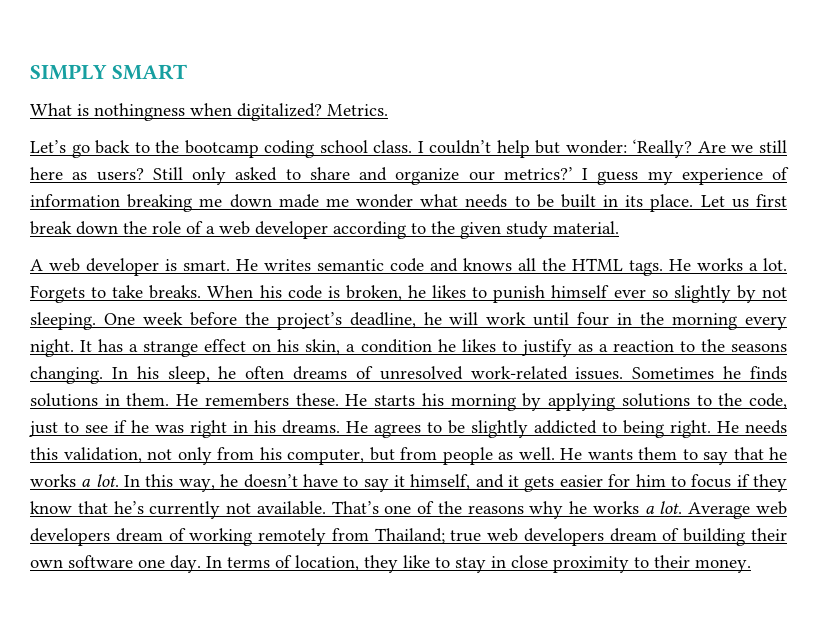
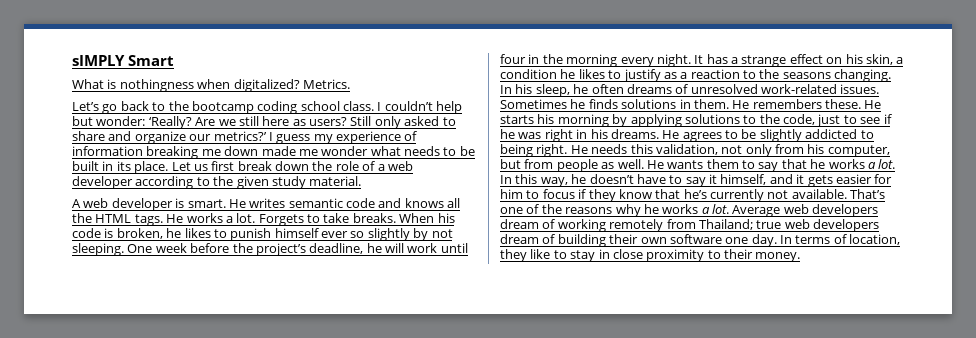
- SIMPLY SMART
+ sIMPLY Smart

